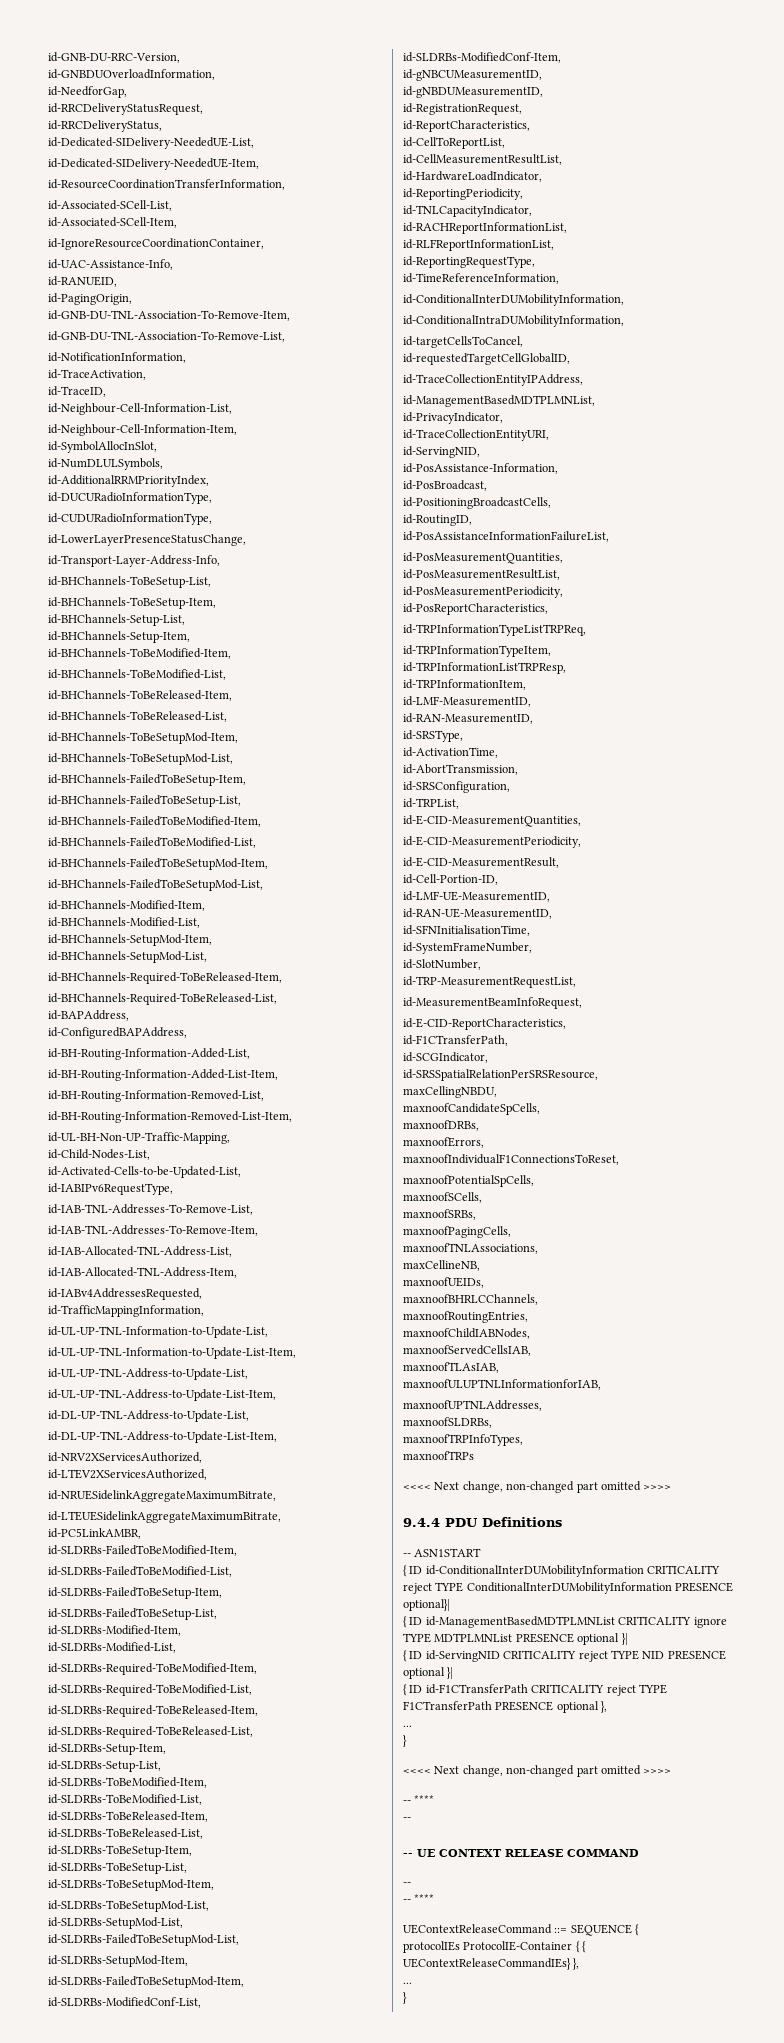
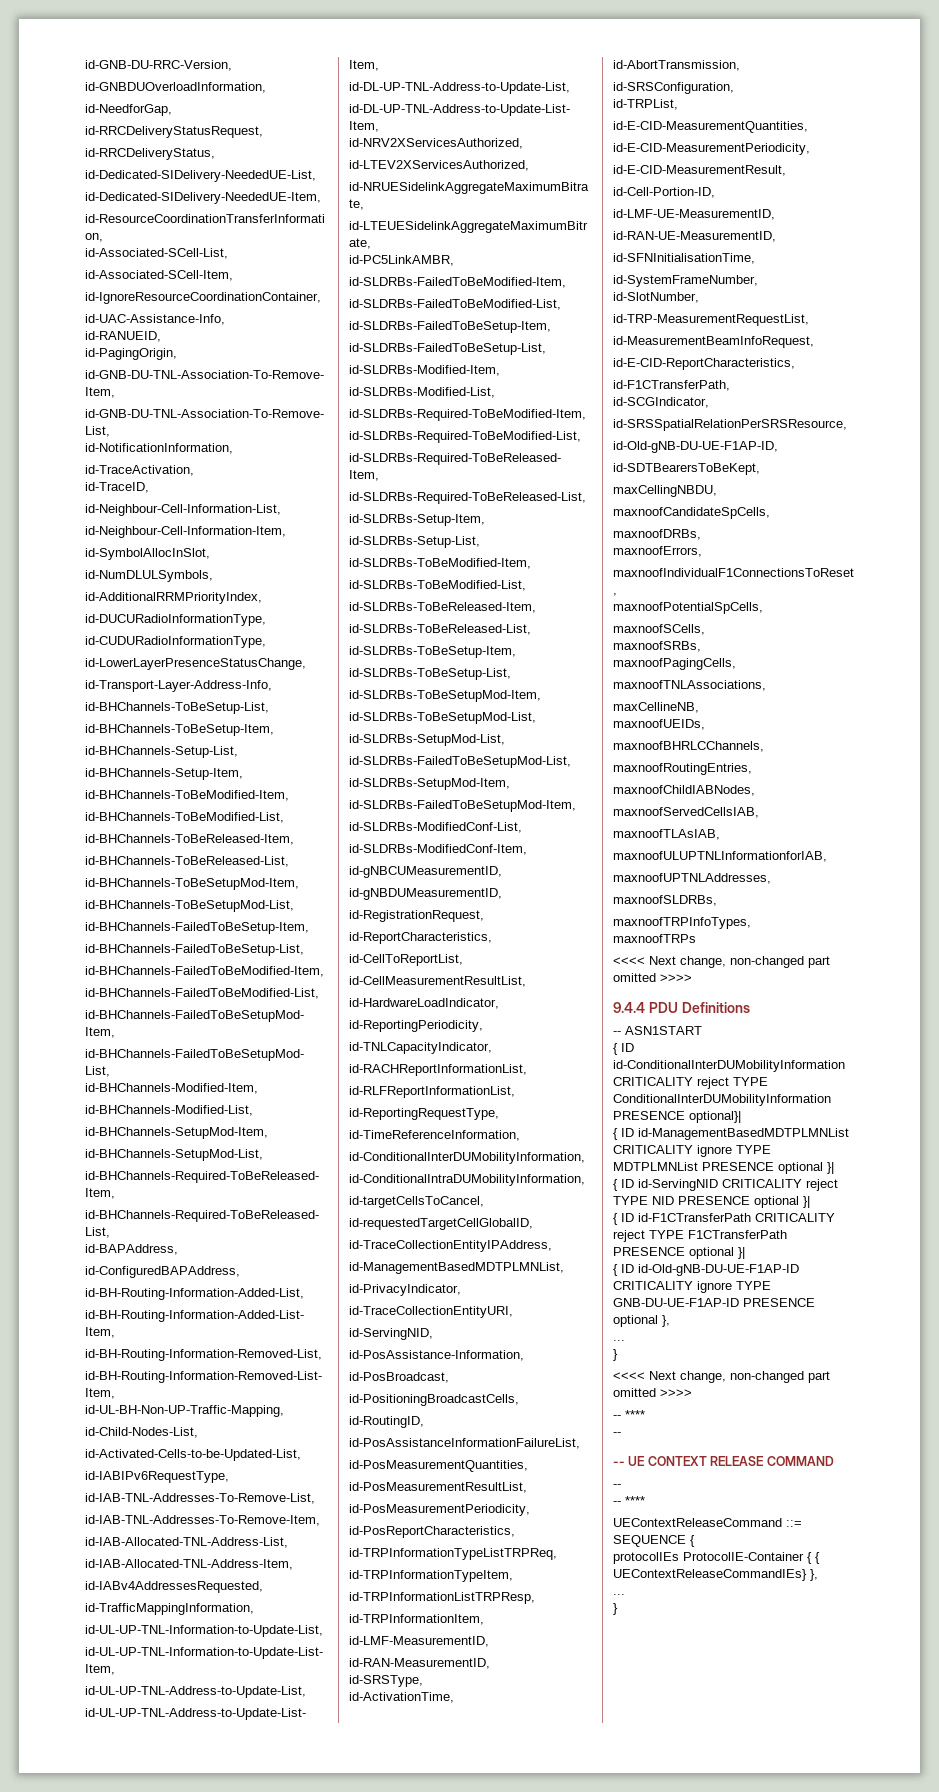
+ id-Old-gNB-DU-UE-F1AP-ID,
+ id-SDTBearersToBeKept,
- { ID id-F1CTransferPath CRITICALITY reject TYPE F1CTransferPath PRESENCE optional },
+ { ID id-F1CTransferPath CRITICALITY reject TYPE F1CTransferPath PRESENCE optional }|
+ { ID id-Old-gNB-DU-UE-F1AP-ID CRITICALITY ignore TYPE GNB-DU-UE-F1AP-ID PRESENCE optional },

